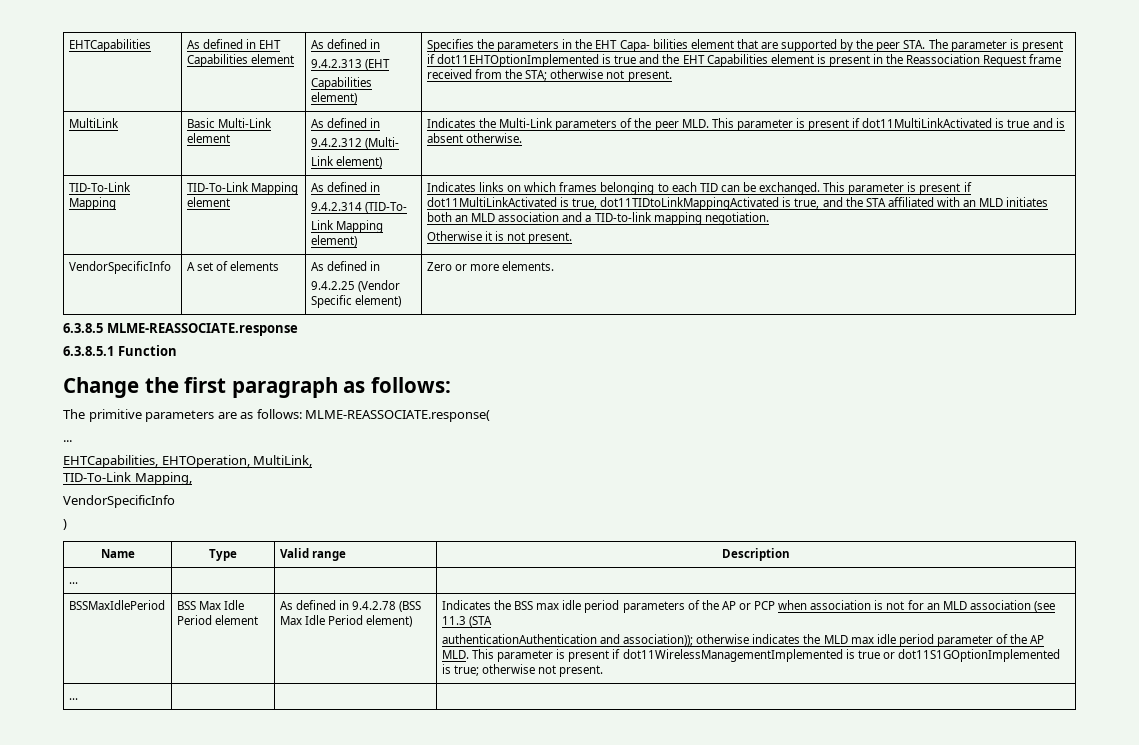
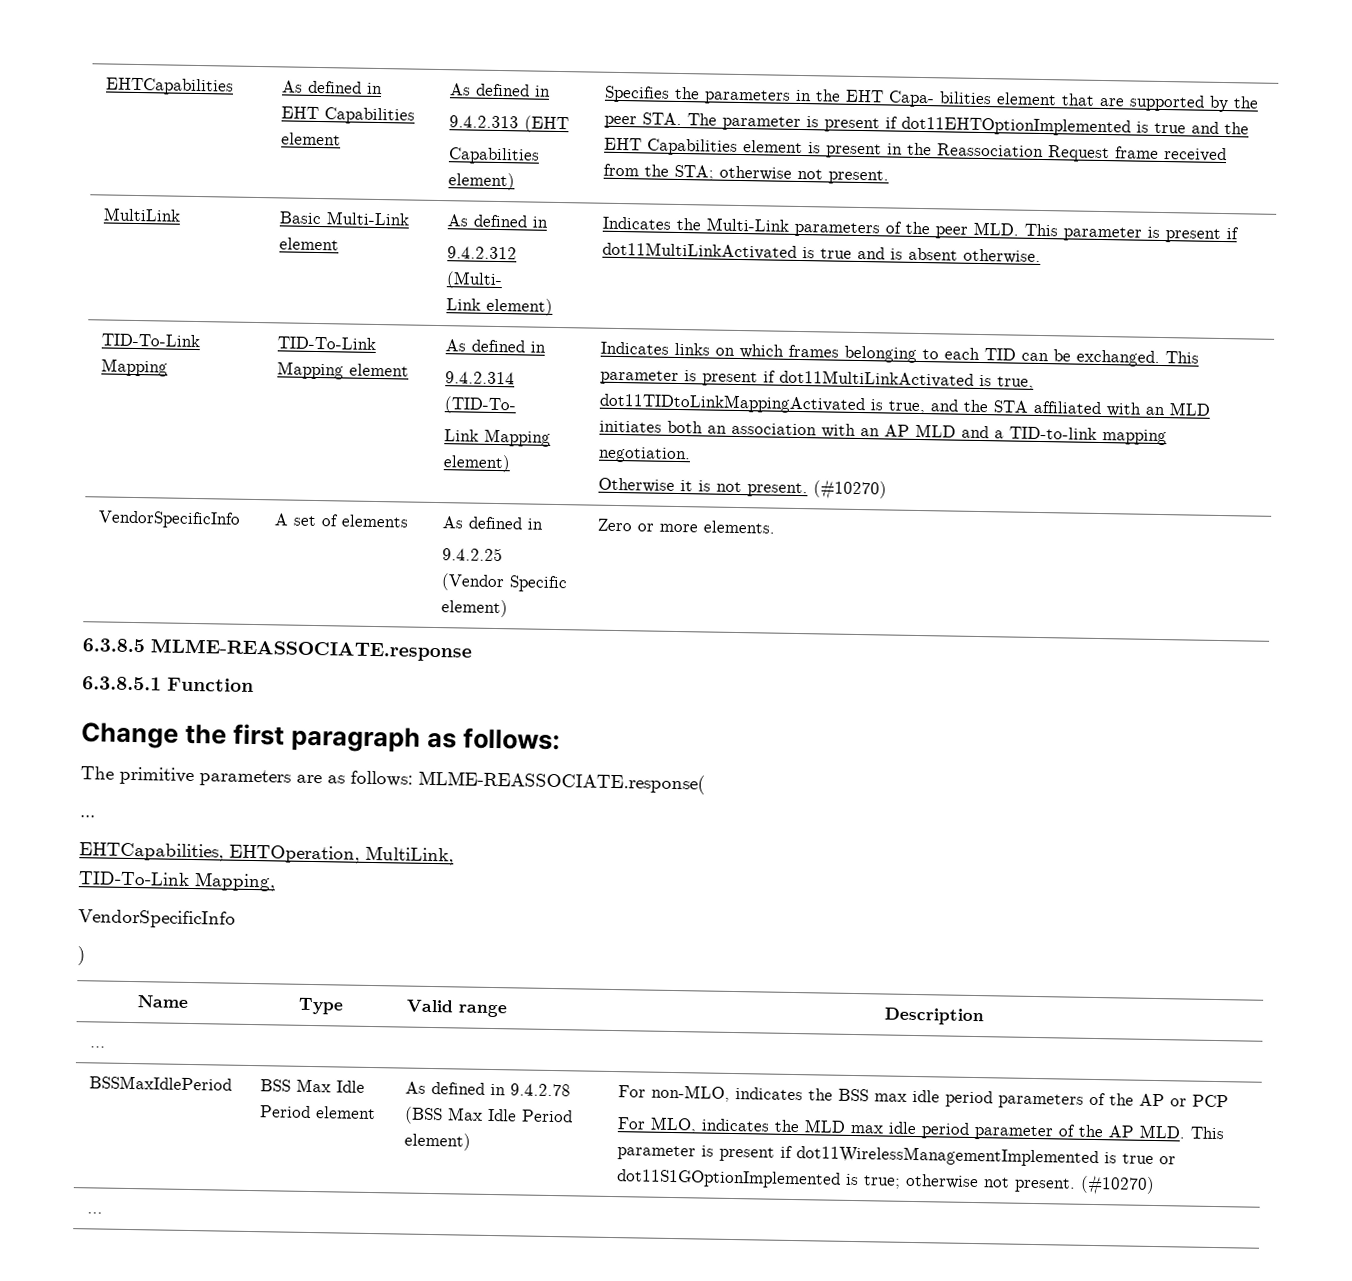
- This parameter is present if dot11MultiLinkActivated is true, dot11TIDtoLinkMappingActivated is true, and the STA affiliated with an MLD initiates both an MLD association and a TID-to-link mapping negotiation.
+ This parameter is present if dot11MultiLinkActivated is true, dot11TIDtoLinkMappingActivated is true, and the STA affiliated with an MLD initiates both an association with an AP MLD and a TID-to-link mapping negotiation.
- Otherwise it is not present.
+ Otherwise it is not present. (#10270)
- Indicates the BSS max idle period parameters of the AP or PCP when association is not for an MLD association (see 11.3 (STA
- authenticationAuthentication and association)); otherwise indicates the MLD max idle period parameter of the AP MLD. This parameter is present if dot11WirelessManagementImplemented is true or dot11S1GOptionImplemented is true; otherwise not present.
+ For non-MLO, indicates the BSS max idle period parameters of the AP or PCP
+ For MLO, indicates the MLD max idle period parameter of the AP MLD. This parameter is present if dot11WirelessManagementImplemented is true or dot11S1GOptionImplemented is true; otherwise not present. (#10270)

